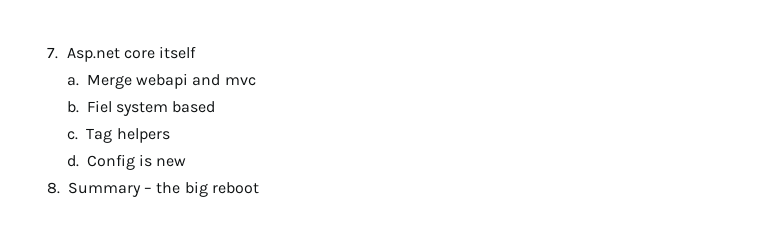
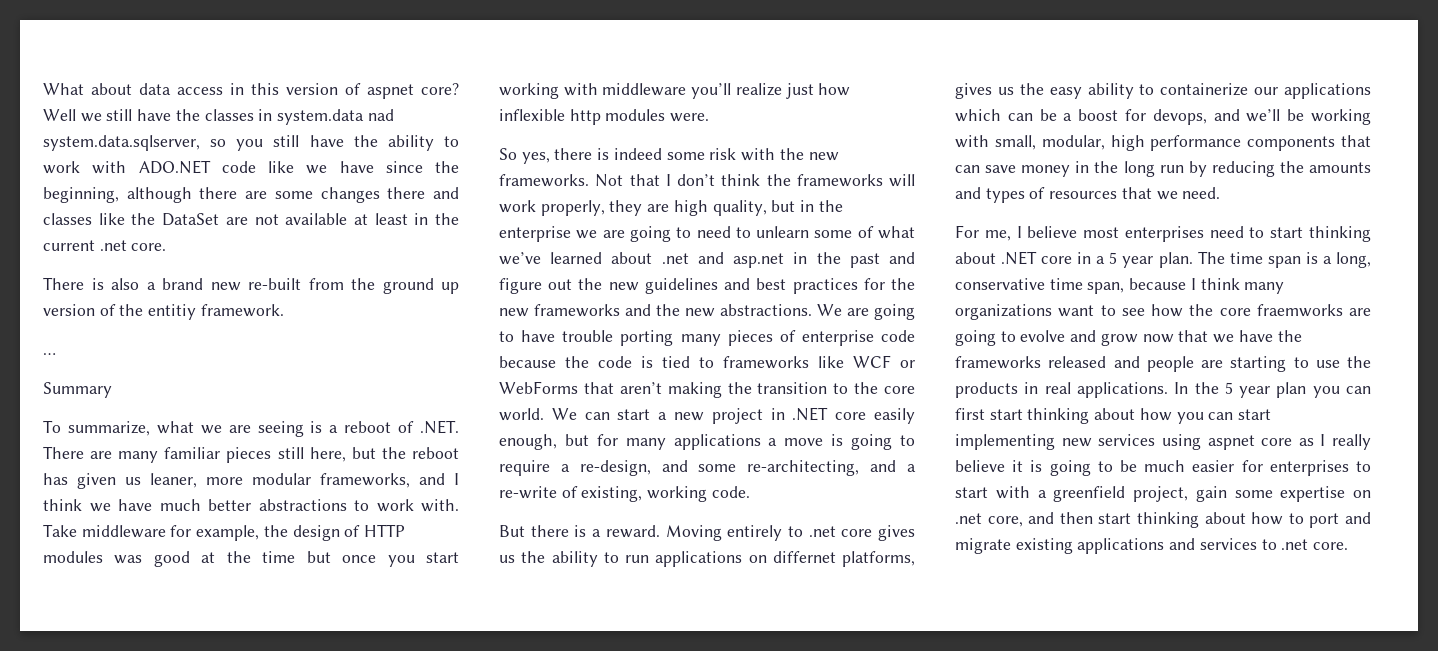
- 7. Asp.net core itself
- a. Merge webapi and mvc
- b. Fiel system based
- c. Tag helpers
- d. Config is new
- 8. Summary – the big reboot
+ What about data access in this version of aspnet core? Well we still have the classes in system.data nad system.data.sqlserver, so you still have the ability to work with ADO.NET code like we have since the beginning, although there are some changes there and classes like the DataSet are not available at least in the current .net core.
+ There is also a brand new re-built from the ground up version of the entitiy framework.
+ …
+ Summary
+ To summarize, what we are seeing is a reboot of .NET. There are many familiar pieces still here, but the reboot has given us leaner, more modular frameworks, and I think we have much better abstractions to work with. Take middleware for example, the design of HTTP modules was good at the time but once you start working with middleware you’ll realize just how inflexible http modules were.
+ So yes, there is indeed some risk with the new frameworks. Not that I don’t think the frameworks will work properly, they are high quality, but in the enterprise we are going to need to unlearn some of what we’ve learned about .net and asp.net in the past and figure out the new guidelines and best practices for the new frameworks and the new abstractions. We are going to have trouble porting many pieces of enterprise code because the code is tied to frameworks like WCF or WebForms that aren’t making the transition to the core world. We can start a new project in .NET core easily enough, but for many applications a move is going to require a re-design, and some re-architecting, and a re-write of existing, working code.
+ But there is a reward. Moving entirely to .net core gives us the ability to run applications on differnet platforms, gives us the easy ability to containerize our applications which can be a boost for devops, and we’ll be working with small, modular, high performance components that can save money in the long run by reducing the amounts and types of resources that we need.
+ For me, I believe most enterprises need to start thinking about .NET core in a 5 year plan. The time span is a long, conservative time span, because I think many organizations want to see how the core fraemworks are going to evolve and grow now that we have the frameworks released and people are starting to use the products in real applications. In the 5 year plan you can first start thinking about how you can start implementing new services using aspnet core as I really believe it is going to be much easier for enterprises to start with a greenfield project, gain some expertise on .net core, and then start thinking about how to port and migrate existing applications and services to .net core.

